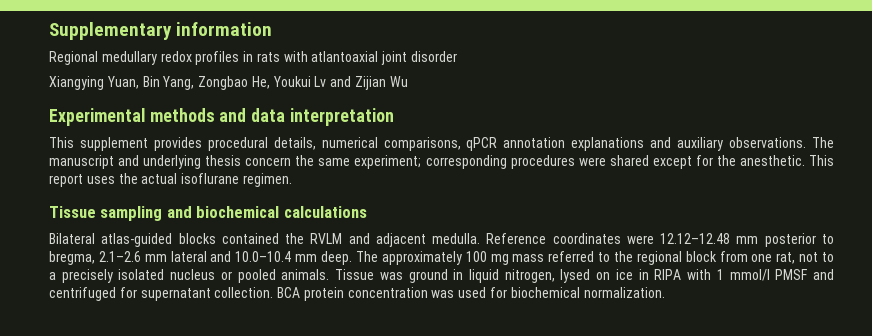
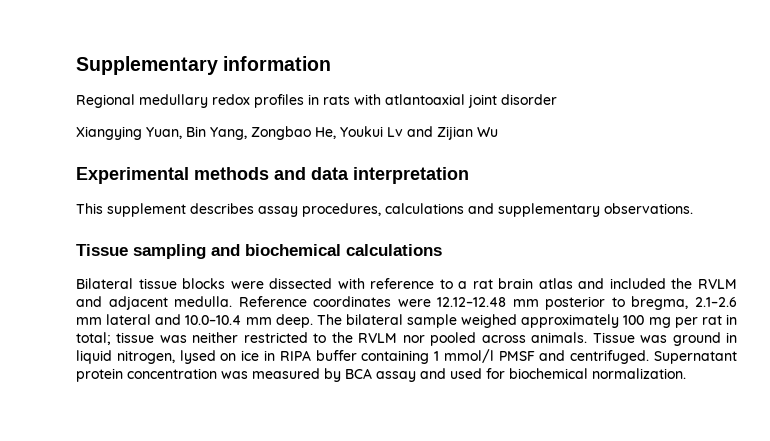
- This supplement provides procedural details, numerical comparisons, qPCR annotation explanations and auxiliary observations. The manuscript and underlying thesis concern the same experiment; corresponding procedures were shared except for the anesthetic. This report uses the actual isoflurane regimen.
+ This supplement describes assay procedures, calculations and supplementary observations.
- Bilateral atlas-guided blocks contained the RVLM and adjacent medulla.
+ Bilateral tissue blocks were dissected with reference to a rat brain atlas and included the RVLM and adjacent medulla.
- The approximately 100 mg mass referred to the regional block from one rat, not to a precisely isolated nucleus or pooled animals.
+ The bilateral sample weighed approximately 100 mg per rat in total; tissue was neither restricted to the RVLM nor pooled across animals.
- Tissue was ground in liquid nitrogen, lysed on ice in RIPA with 1 mmol/l PMSF and centrifuged for supernatant collection. BCA protein concentration was used for biochemical normalization.
+ Tissue was ground in liquid nitrogen, lysed on ice in RIPA buffer containing 1 mmol/l PMSF and centrifuged. Supernatant protein concentration was measured by BCA assay and used for biochemical normalization.

